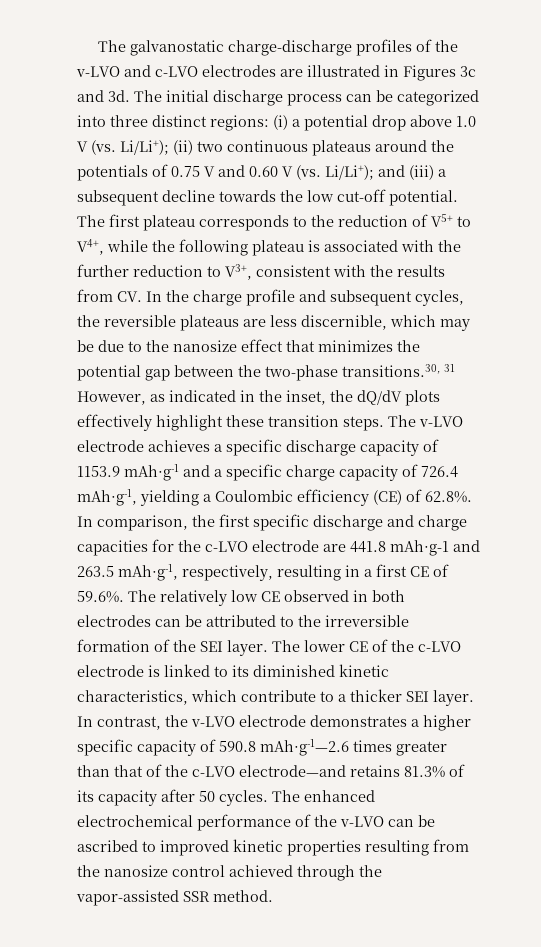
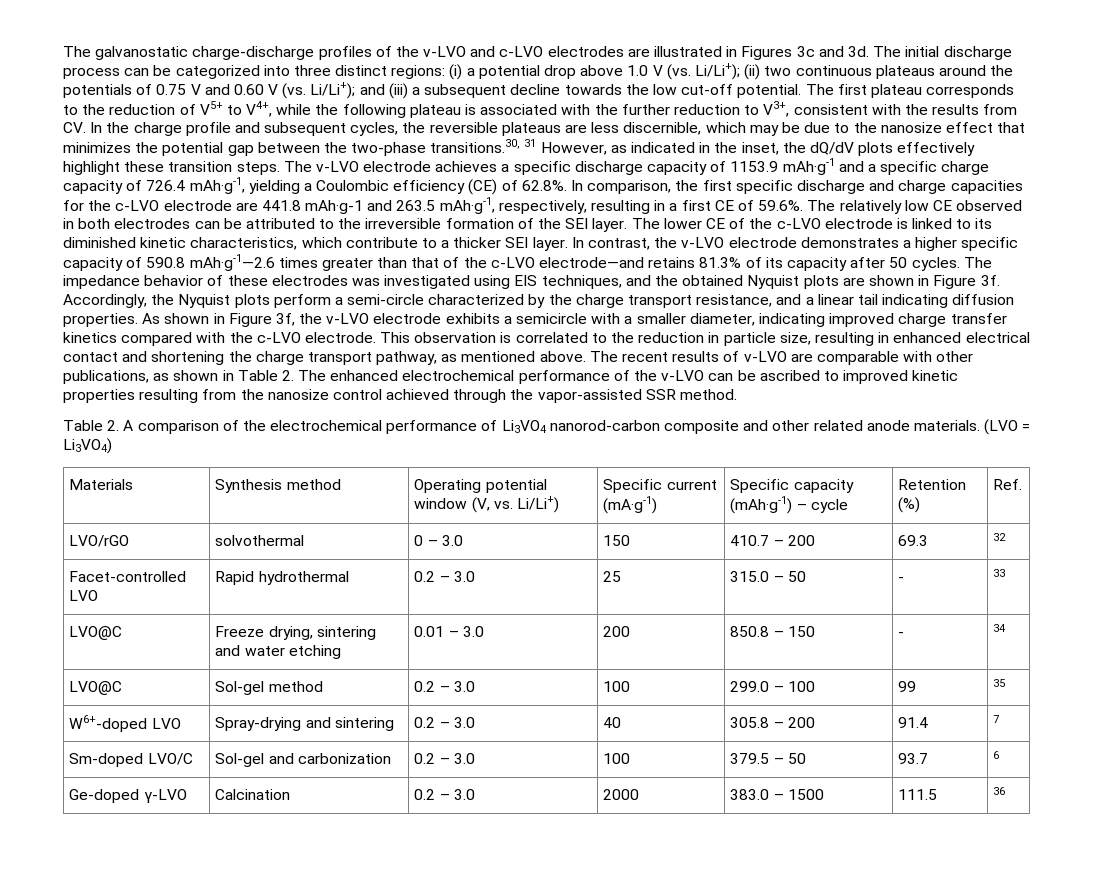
- The enhanced electrochemical performance of the v-LVO can be ascribed to improved kinetic properties resulting from the nanosize control achieved through the vapor-assisted SSR method.
+ The impedance behavior of these electrodes was investigated using EIS techniques, and the obtained Nyquist plots are shown in Figure 3f. Accordingly, the Nyquist plots perform a semi-circle characterized by the charge transport resistance, and a linear tail indicating diffusion properties. As shown in Figure 3f, the v-LVO electrode exhibits a semicircle with a smaller diameter, indicating improved charge transfer kinetics compared with the c-LVO electrode. This observation is correlated to the reduction in particle size, resulting in enhanced electrical contact and shortening the charge transport pathway, as mentioned above. The recent results of v-LVO are comparable with other publications, as shown in Table 2. The enhanced electrochemical performance of the v-LVO can be ascribed to improved kinetic properties resulting from the nanosize control achieved through the vapor-assisted SSR method.
+ Table 2. A comparison of the electrochemical performance of Li3VO4 nanorod-carbon composite and other related anode materials. (LVO = Li3VO4)
+ Materials | Synthesis method | Operating potential window (V, vs. Li/Li+) | Specific current (mA·g-1) | Specific capacity (mAh·g-1) – cycle | Retention (%) | Ref.
+ LVO/rGO | solvothermal | 0 – 3.0 | 150 | 410.7 – 200 | 69.3 | 32
+ Facet-controlled LVO | Rapid hydrothermal | 0.2 – 3.0 | 25 | 315.0 – 50 | - | 33
+ LVO@C | Freeze drying, sintering and water etching | 0.01 – 3.0 | 200 | 850.8 – 150 | - | 34
+ LVO@C | Sol-gel method | 0.2 – 3.0 | 100 | 299.0 – 100 | 99 | 35
+ W6+-doped LVO | Spray-drying and sintering | 0.2 – 3.0 | 40 | 305.8 – 200 | 91.4 | 7
+ Sm-doped LVO/C | Sol-gel and carbonization | 0.2 – 3.0 | 100 | 379.5 – 50 | 93.7 | 6
+ Ge-doped γ-LVO | Calcination | 0.2 – 3.0 | 2000 | 383.0 – 1500 | 111.5 | 36

